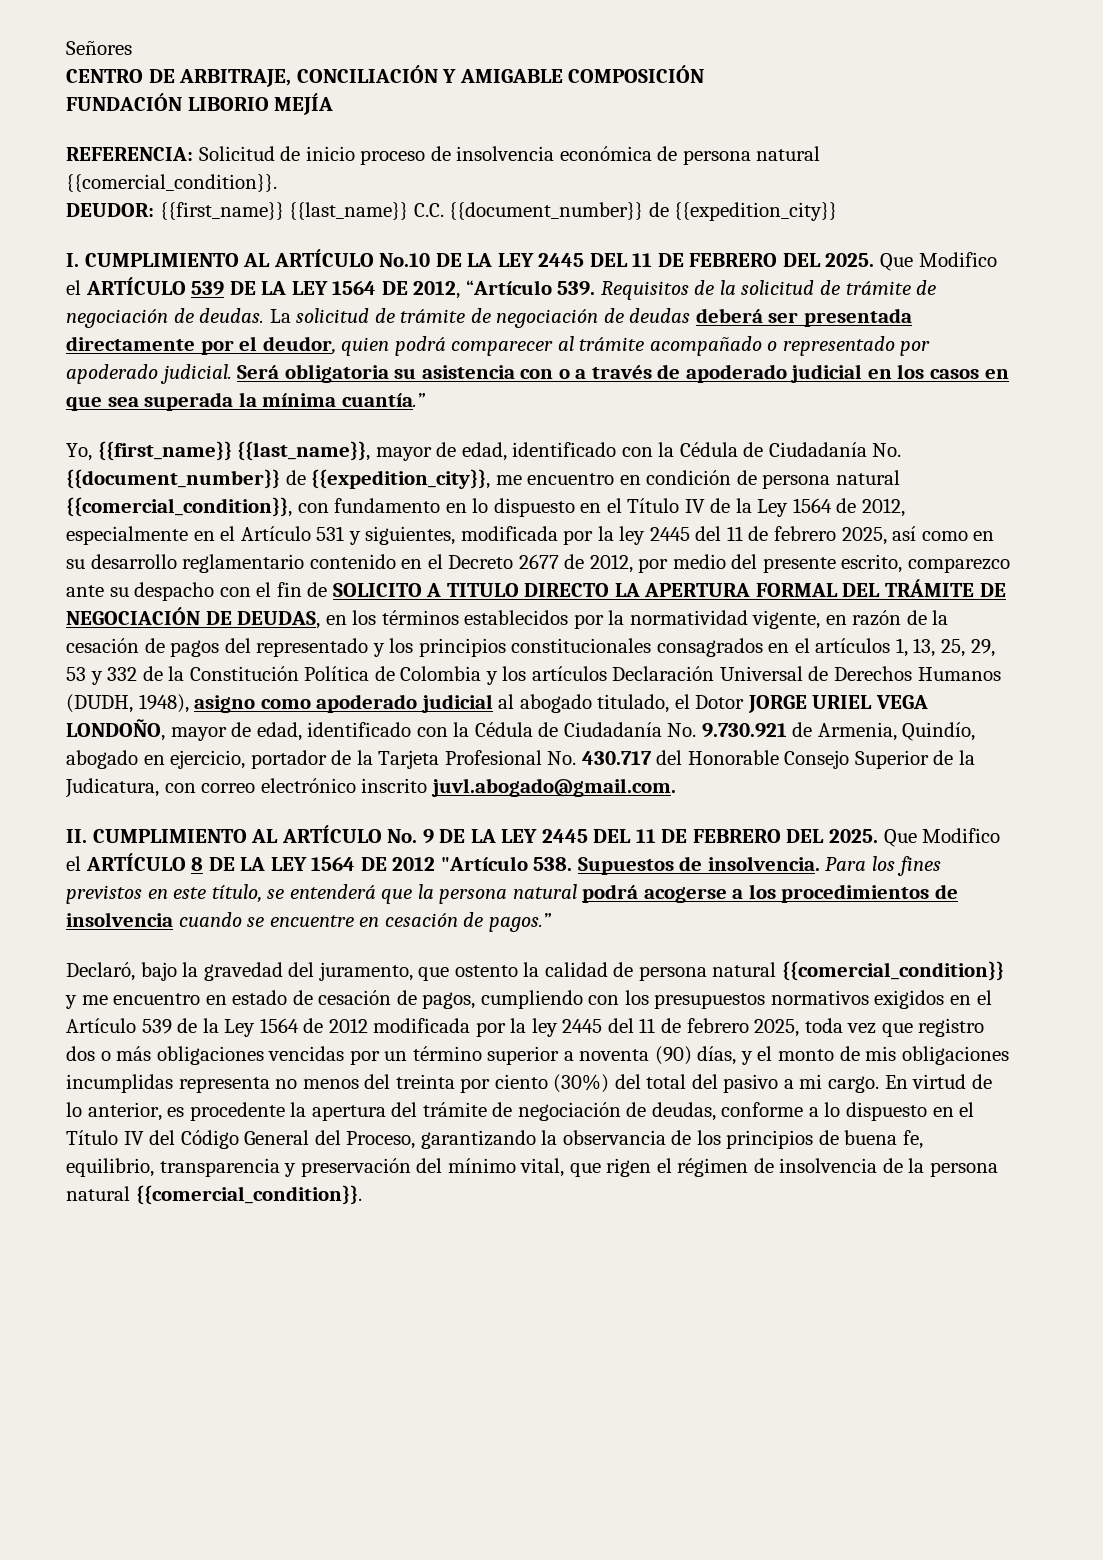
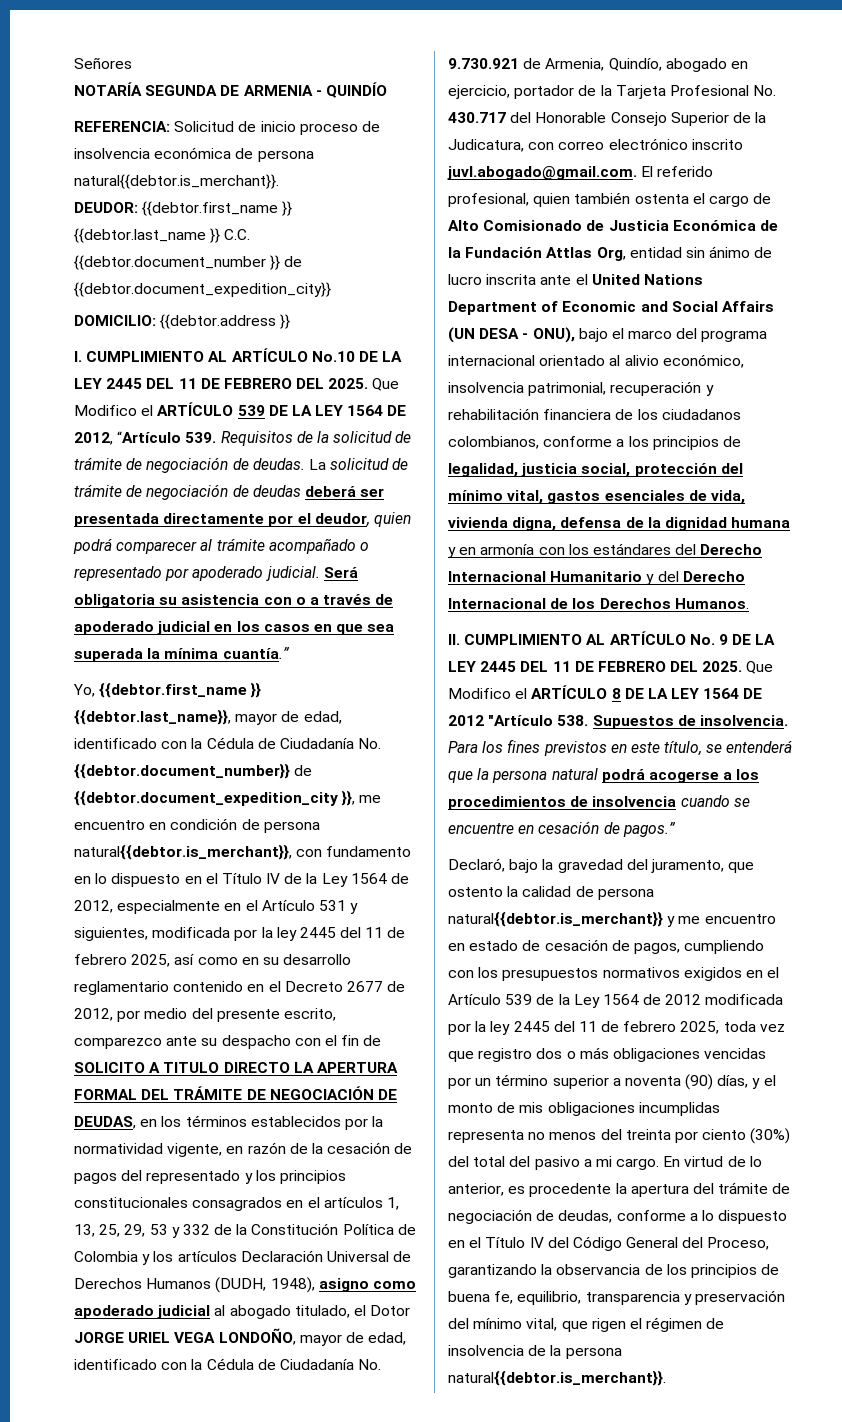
- CENTRO DE ARBITRAJE, CONCILIACIÓN Y AMIGABLE COMPOSICIÓN
- FUNDACIÓN LIBORIO MEJÍA
+ NOTARÍA SEGUNDA DE ARMENIA - QUINDÍO
- REFERENCIA: Solicitud de inicio proceso de insolvencia económica de persona natural {{comercial_condition}}.
+ REFERENCIA: Solicitud de inicio proceso de insolvencia económica de persona natural{{debtor.is_merchant}}.
- DEUDOR: {{first_name}} {{last_name}} C.C. {{document_number}} de {{expedition_city}}
+ DEUDOR: {{debtor.first_name }} {{debtor.last_name }} C.C. {{debtor.document_number }} de {{debtor.document_expedition_city}}
+ DOMICILIO: {{debtor.address }}
- Yo, {{first_name}} {{last_name}}, mayor de edad, identificado con la Cédula de Ciudadanía No. {{document_number}} de {{expedition_city}}, me encuentro en condición de persona natural {{comercial_condition}}, con fundamento en lo dispuesto en el Título IV de la Ley 1564 de 2012, especialmente en el Artículo 531 y siguientes, modificada por la ley 2445 del 11 de febrero 2025, así como en su desarrollo reglamentario contenido en el Decreto 2677 de 2012, por medio del presente escrito, comparezco ante su despacho con el fin de SOLICITO A TITULO DIRECTO LA APERTURA FORMAL DEL TRÁMITE DE NEGOCIACIÓN DE DEUDAS, en los términos establecidos por la normatividad vigente, en razón de la cesación de pagos del representado y los principios constitucionales consagrados en el artículos 1, 13, 25, 29, 53 y 332 de la Constitución Política de Colombia y los artículos Declaración Universal de Derechos Humanos (DUDH, 1948), asigno como apoderado judicial al abogado titulado, el Dotor JORGE URIEL VEGA LONDOÑO, mayor de edad, identificado con la Cédula de Ciudadanía No. 9.730.921 de Armenia, Quindío, abogado en ejercicio, portador de la Tarjeta Profesional No. 430.717 del Honorable Consejo Superior de la Judicatura, con correo electrónico inscrito juvl.abogado@gmail.com.
+ Yo, {{debtor.first_name }} {{debtor.last_name}}, mayor de edad, identificado con la Cédula de Ciudadanía No. {{debtor.document_number}} de {{debtor.document_expedition_city }}, me encuentro en condición de persona natural{{debtor.is_merchant}}, con fundamento en lo dispuesto en el Título IV de la Ley 1564 de 2012, especialmente en el Artículo 531 y siguientes, modificada por la ley 2445 del 11 de febrero 2025, así como en su desarrollo reglamentario contenido en el Decreto 2677 de 2012, por medio del presente escrito, comparezco ante su despacho con el fin de SOLICITO A TITULO DIRECTO LA APERTURA FORMAL DEL TRÁMITE DE NEGOCIACIÓN DE DEUDAS, en los términos establecidos por la normatividad vigente, en razón de la cesación de pagos del representado y los principios constitucionales consagrados en el artículos 1, 13, 25, 29, 53 y 332 de la Constitución Política de Colombia y los artículos Declaración Universal de Derechos Humanos (DUDH, 1948), asigno como apoderado judicial al abogado titulado, el Dotor JORGE URIEL VEGA LONDOÑO, mayor de edad, identificado con la Cédula de Ciudadanía No. 9.730.921 de Armenia, Quindío, abogado en ejercicio, portador de la Tarjeta Profesional No. 430.717 del Honorable Consejo Superior de la Judicatura, con correo electrónico inscrito juvl.abogado@gmail.com. El referido profesional, quien también ostenta el cargo de Alto Comisionado de Justicia Económica de la Fundación Attlas Org, entidad sin ánimo de lucro inscrita ante el United Nations Department of Economic and Social Affairs (UN DESA - ONU), bajo el marco del programa internacional orientado al alivio económico, insolvencia patrimonial, recuperación y rehabilitación financiera de los ciudadanos colombianos, conforme a los principios de legalidad, justicia social, protección del mínimo vital, gastos esenciales de vida, vivienda digna, defensa de la dignidad humana y en armonía con los estándares del Derecho Internacional Humanitario y del Derecho Internacional de los Derechos Humanos.
- Declaró, bajo la gravedad del juramento, que ostento la calidad de persona natural {{comercial_condition}} y me encuentro en estado de cesación de pagos, cumpliendo con los presupuestos normativos exigidos en el Artículo 539 de la Ley 1564 de 2012 modificada por la ley 2445 del 11 de febrero 2025, toda vez que registro dos o más obligaciones vencidas por un término superior a noventa (90) días, y el monto de mis obligaciones incumplidas representa no menos del treinta por ciento (30%) del total del pasivo a mi cargo.
+ Declaró, bajo la gravedad del juramento, que ostento la calidad de persona natural{{debtor.is_merchant}} y me encuentro en estado de cesación de pagos, cumpliendo con los presupuestos normativos exigidos en el Artículo 539 de la Ley 1564 de 2012 modificada por la ley 2445 del 11 de febrero 2025, toda vez que registro dos o más obligaciones vencidas por un término superior a noventa (90) días, y el monto de mis obligaciones incumplidas representa no menos del treinta por ciento (30%) del total del pasivo a mi cargo.
- En virtud de lo anterior, es procedente la apertura del trámite de negociación de deudas, conforme a lo dispuesto en el Título IV del Código General del Proceso, garantizando la observancia de los principios de buena fe, equilibrio, transparencia y preservación del mínimo vital, que rigen el régimen de insolvencia de la persona natural {{comercial_condition}}.
+ En virtud de lo anterior, es procedente la apertura del trámite de negociación de deudas, conforme a lo dispuesto en el Título IV del Código General del Proceso, garantizando la observancia de los principios de buena fe, equilibrio, transparencia y preservación del mínimo vital, que rigen el régimen de insolvencia de la persona natural{{debtor.is_merchant}}.

